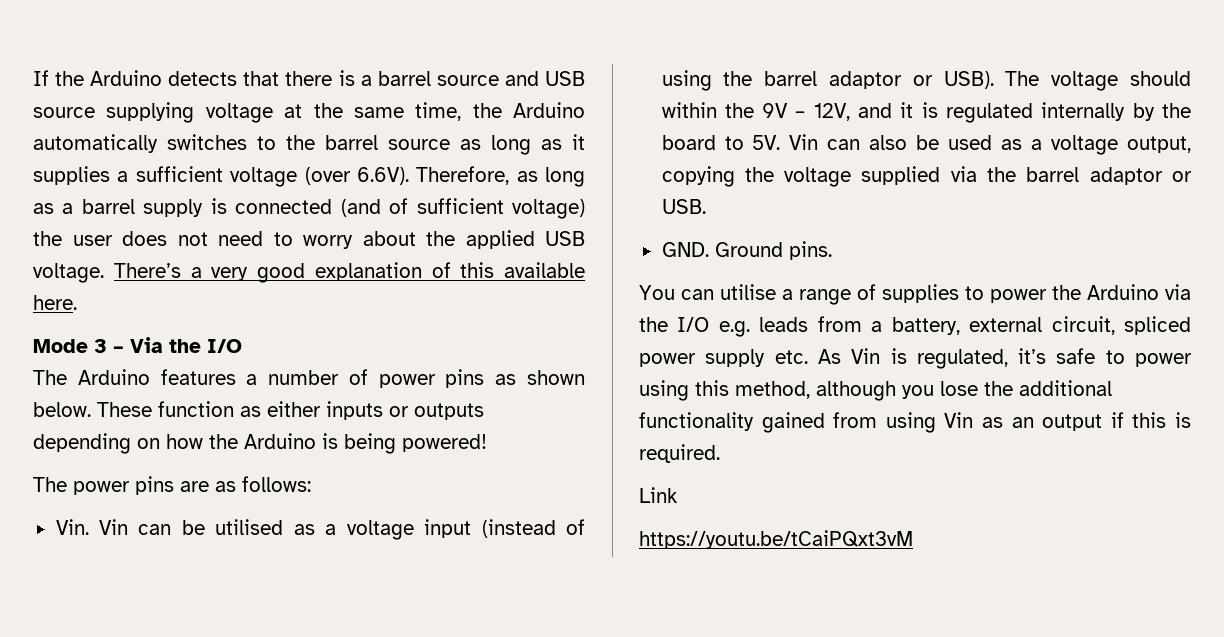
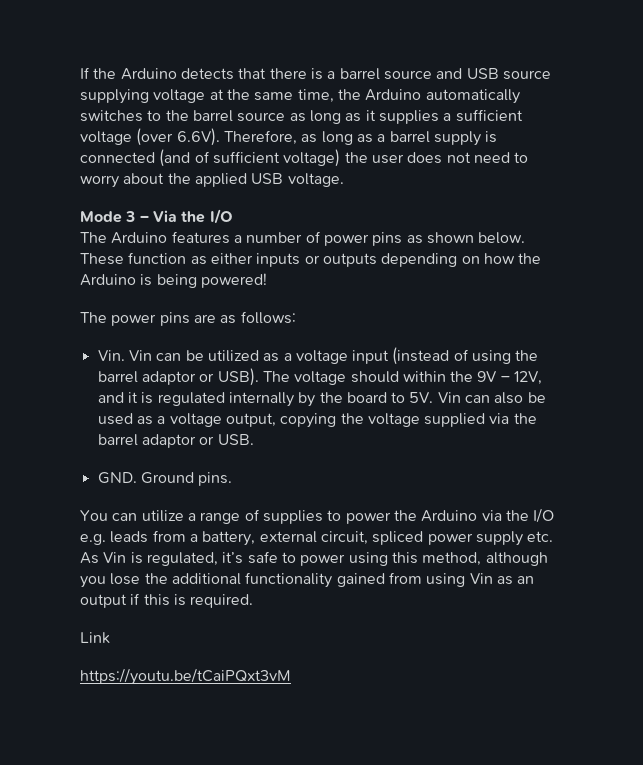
- There’s a very good explanation of this available here.
- Vin. Vin can be utilised as a voltage input (instead of using the barrel adaptor or USB).
+ Vin. Vin can be utilized as a voltage input (instead of using the barrel adaptor or USB).
- You can utilise a range of supplies to power the Arduino via the I/O e.g. leads from a battery, external circuit, spliced power supply etc. As Vin is regulated, it’s safe to power using this method, although you lose the additional functionality gained from using Vin as an output if this is required.
+ You can utilize a range of supplies to power the Arduino via the I/O e.g. leads from a battery, external circuit, spliced power supply etc. As Vin is regulated, it’s safe to power using this method, although you lose the additional functionality gained from using Vin as an output if this is required.

